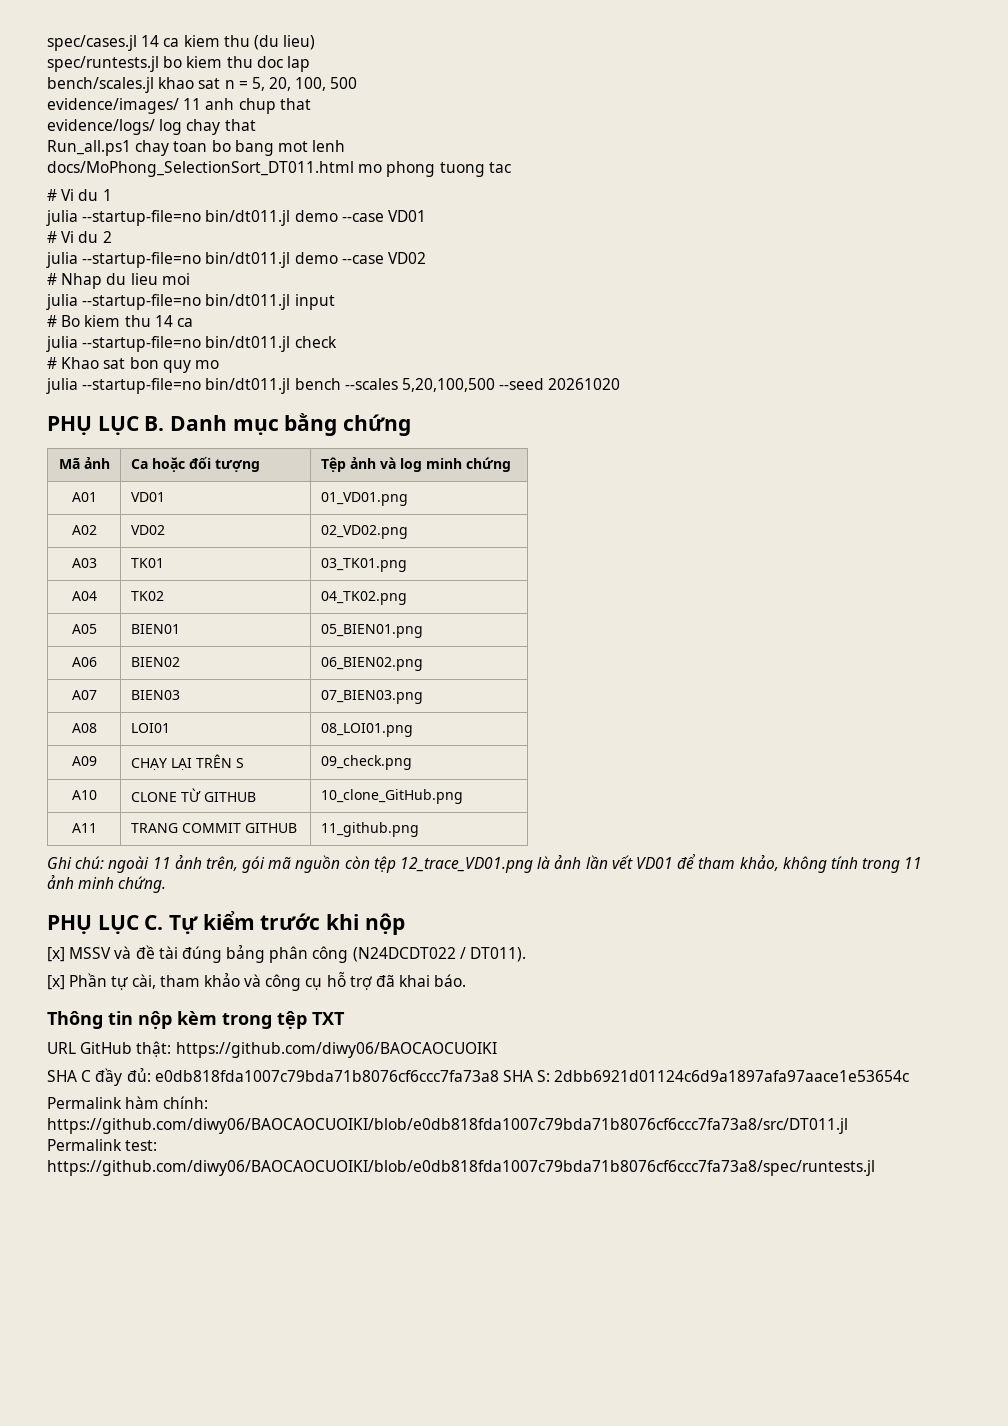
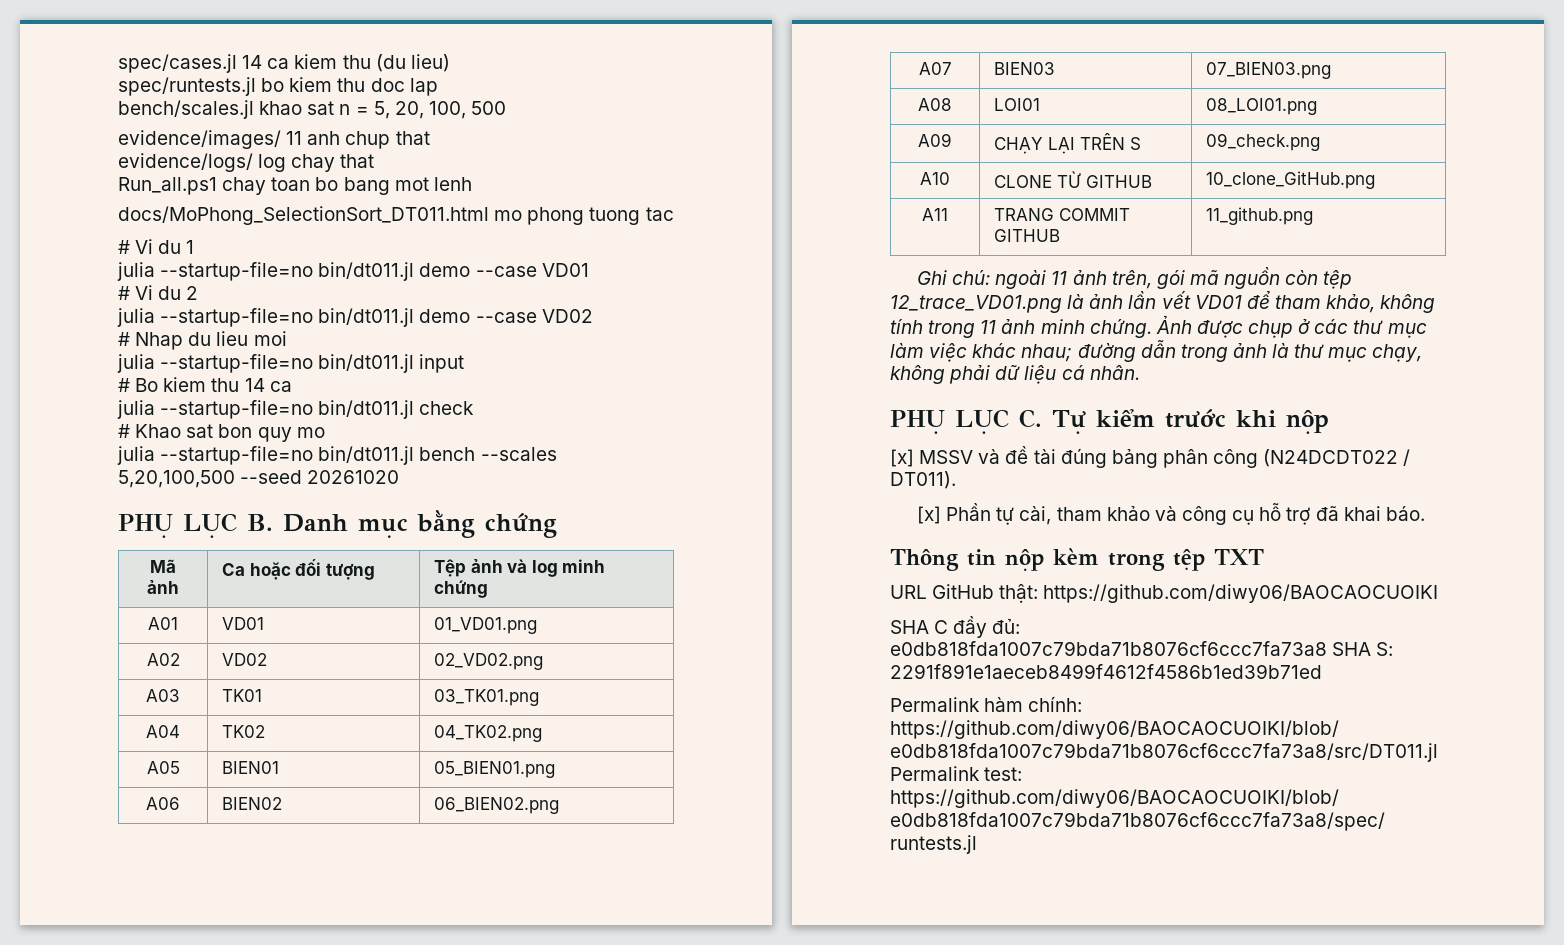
+ Ảnh được chụp ở các thư mục làm việc khác nhau; đường dẫn trong ảnh là thư mục chạy, không phải dữ liệu cá nhân.
- SHA C đầy đủ: e0db818fda1007c79bda71b8076cf6ccc7fa73a8 SHA S: 2dbb6921d01124c6d9a1897afa97aace1e53654c
+ SHA C đầy đủ: e0db818fda1007c79bda71b8076cf6ccc7fa73a8 SHA S: 2291f891e1aeceb8499f4612f4586b1ed39b71ed

